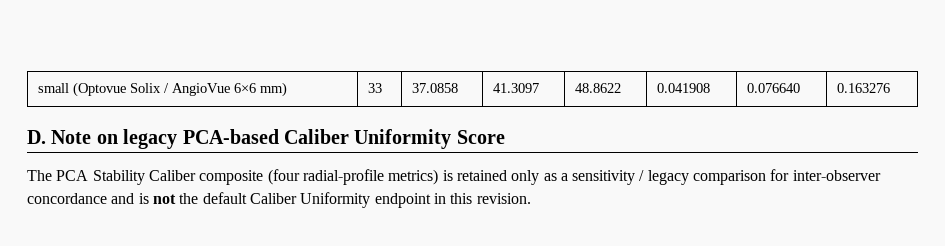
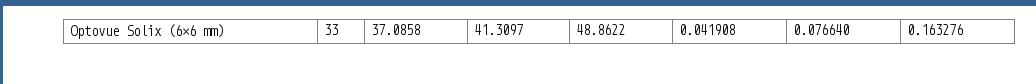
- small (Optovue Solix / AngioVue 6×6 mm) | 33 | 37.0858 | 41.3097 | 48.8622 | 0.041908 | 0.076640 | 0.163276
+ Optovue Solix (6×6 mm) | 33 | 37.0858 | 41.3097 | 48.8622 | 0.041908 | 0.076640 | 0.163276
- D. Note on legacy PCA-based Caliber Uniformity Score
- The PCA Stability Caliber composite (four radial-profile metrics) is retained only as a sensitivity / legacy comparison for inter-observer concordance and is not the default Caliber Uniformity endpoint in this revision.

